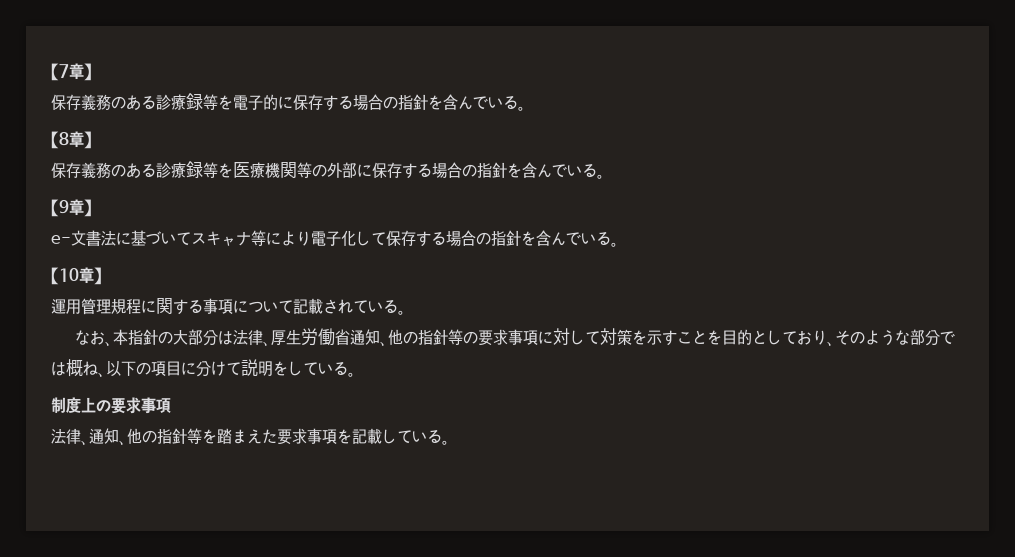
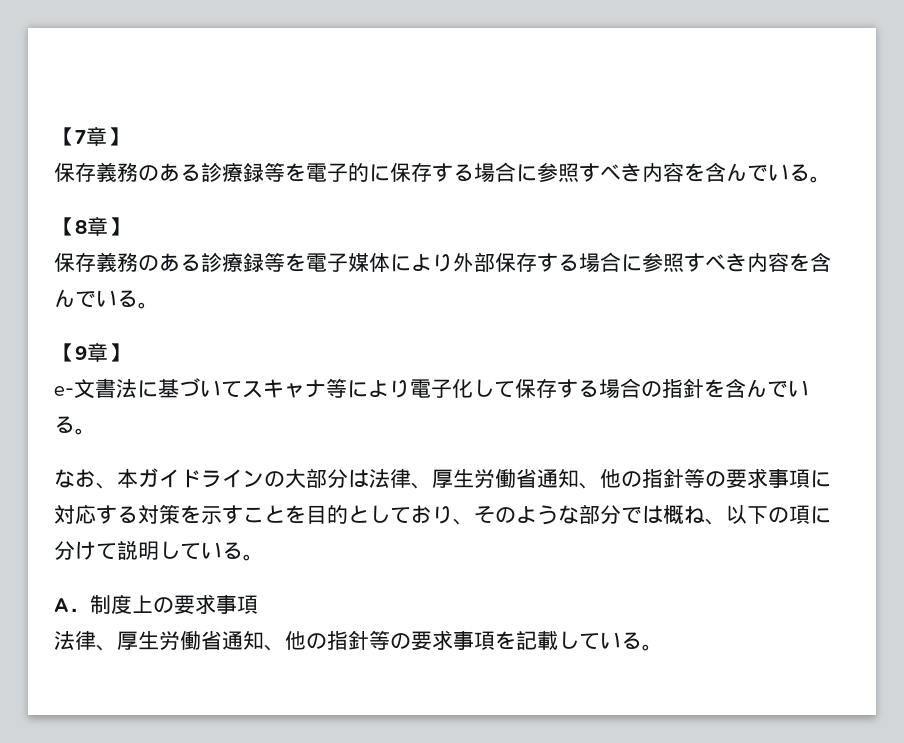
- 保存義務のある診療録等を電子的に保存する場合の指針を含んでいる。
+ 保存義務のある診療録等を電子的に保存する場合に参照すべき内容を含んでいる。
- 保存義務のある診療録等を医療機関等の外部に保存する場合の指針を含んでいる。
+ 保存義務のある診療録等を電子媒体により外部保存する場合に参照すべき内容を含んでいる。
- 【10章】
- 運用管理規程に関する事項について記載されている。
- なお、本指針の大部分は法律、厚生労働省通知、他の指針等の要求事項に対して対策を示すことを目的としており、そのような部分では概ね、以下の項目に分けて説明をしている。
+ なお、本ガイドラインの大部分は法律、厚生労働省通知、他の指針等の要求事項に対応する対策を示すことを目的としており、そのような部分では概ね、以下の項に分けて説明している。
- 制度上の要求事項
+ A．制度上の要求事項
- 法律、通知、他の指針等を踏まえた要求事項を記載している。
+ 法律、厚生労働省通知、他の指針等の要求事項を記載している。

